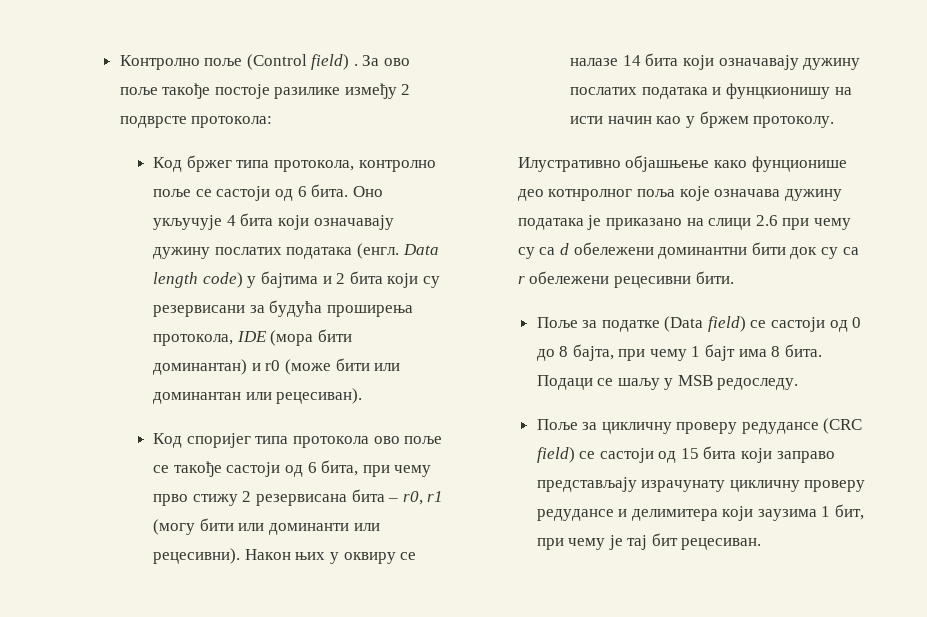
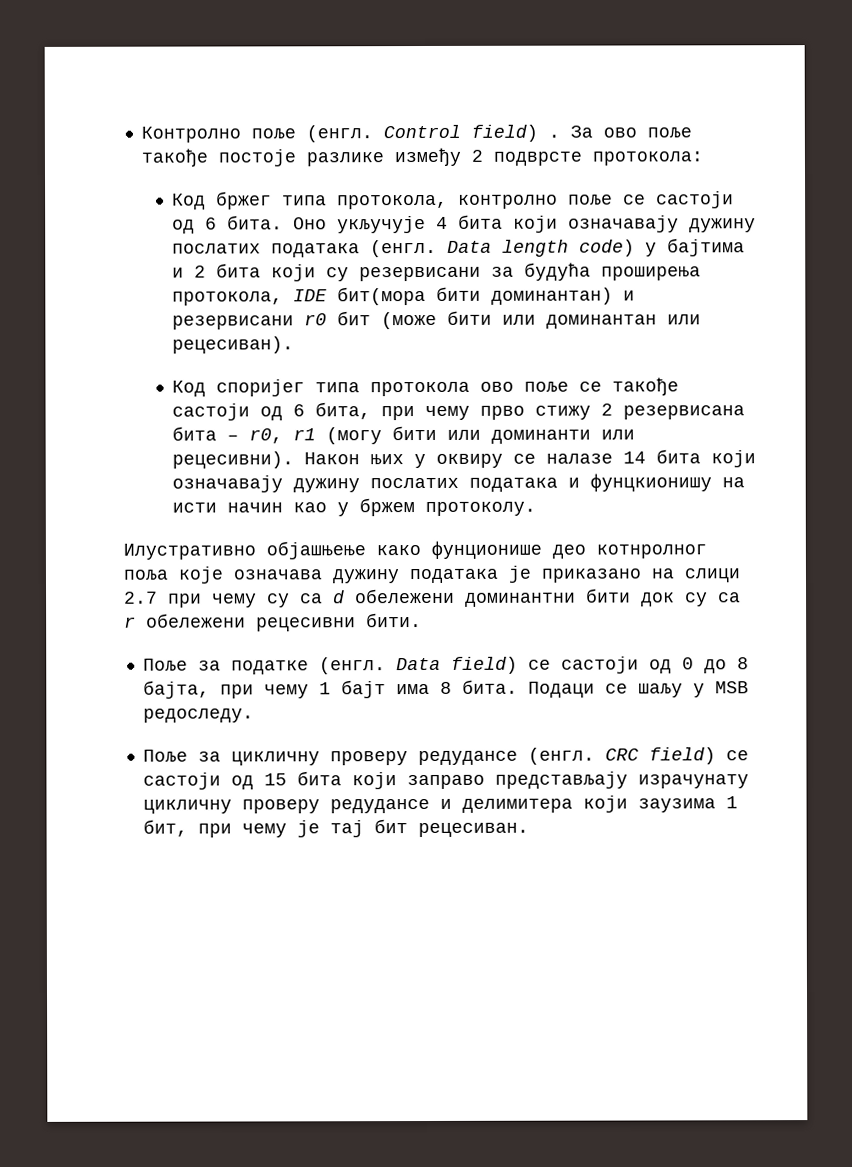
- Контролно поље (Control field) .
+ Контролно поље (енгл. Control field) .
- За ово поље такође постоје разилике између 2 подврсте протокола:
+ За ово поље такође постоје разлике између 2 подврсте протокола:
- Data length code) у бајтима и 2 бита који су резервисани за будућа проширења протокола, IDE (мора бити доминантан) и r0 (може бити или доминантан или рецесиван).
+ Data length code) у бајтима и 2 бита који су резервисани за будућа проширења протокола, IDE бит(мора бити доминантан) и резервисани r0 бит (може бити или доминантан или рецесиван).
- Илустративно објашњење како фунционише део котнролног поља које означава дужину података је приказано на слици 2.6 при чему су са d обележени доминантни бити док су са r обележени рецесивни бити.
+ Илустративно објашњење како фунционише део котнролног поља које означава дужину података је приказано на слици 2.7 при чему су са d обележени доминантни бити док су са r обележени рецесивни бити.
- Поље за податке (Data field) се састоји од 0 до 8 бајта, при чему 1 бајт има 8 бита.
+ Поље за податке (енгл. Data field) се састоји од 0 до 8 бајта, при чему 1 бајт има 8 бита.
- Поље за цикличну проверу редудансе (CRC field) се састоји од 15 бита који заправо представљају израчунату цикличну проверу редудансе и делимитера који заузима 1 бит, при чему је тај бит рецесиван.
+ Поље за цикличну проверу редудансе (енгл. CRC field) се састоји од 15 бита који заправо представљају израчунату цикличну проверу редудансе и делимитера који заузима 1 бит, при чему је тај бит рецесиван.

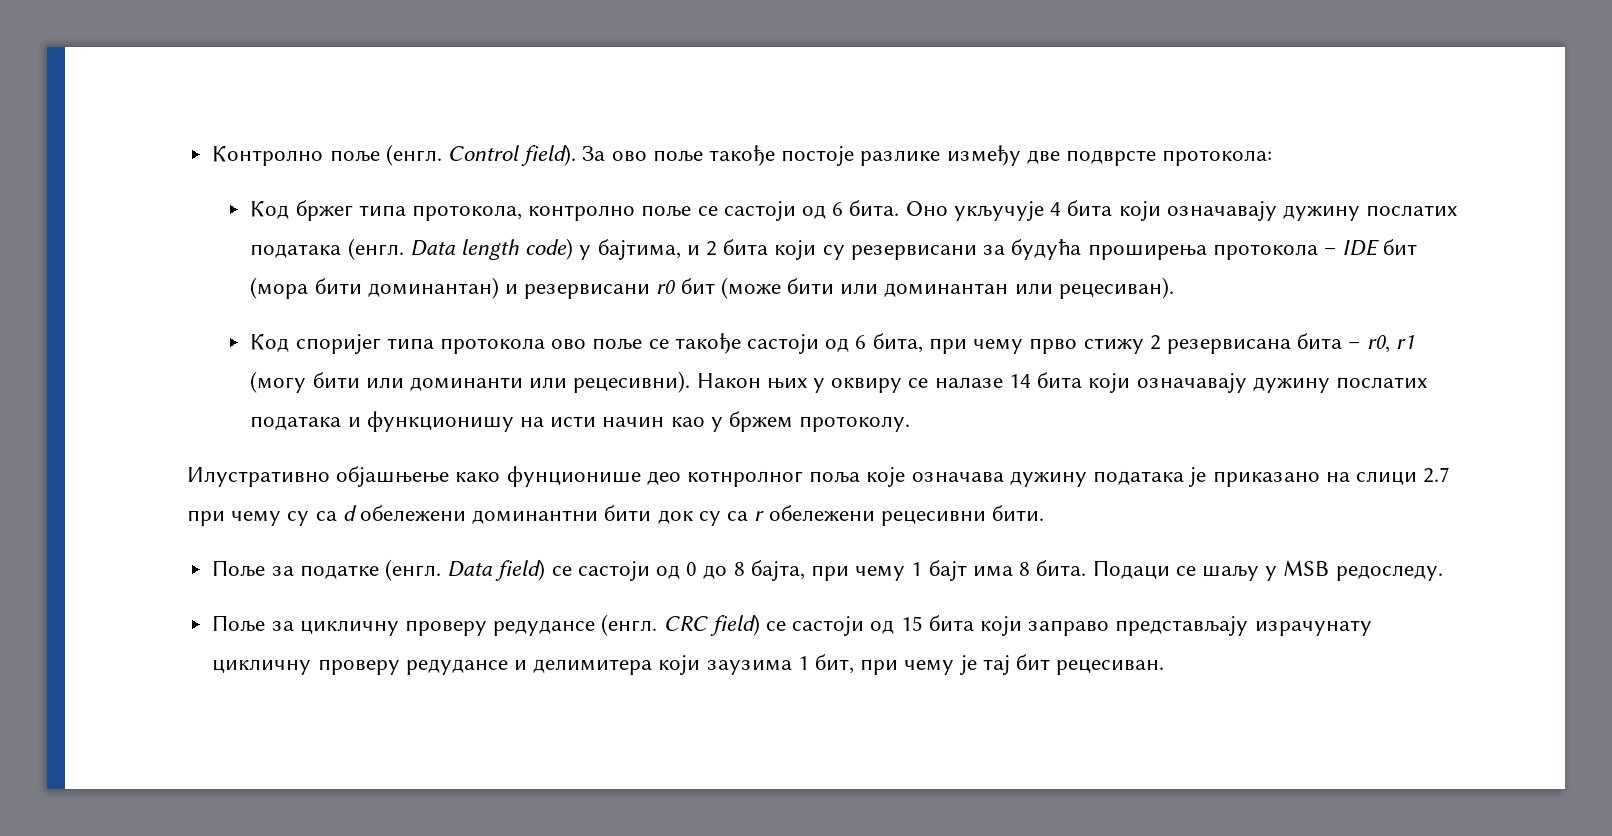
- Control field) .
+ Control field).
- За ово поље такође постоје разлике између 2 подврсте протокола:
+ За ово поље такође постоје разлике између две подврсте протокола:
- Data length code) у бајтима и 2 бита који су резервисани за будућа проширења протокола, IDE бит(мора бити доминантан) и резервисани r0 бит (може бити или доминантан или рецесиван).
+ Data length code) у бајтима, и 2 бита који су резервисани за будућа проширења протокола – IDE бит (мора бити доминантан) и резервисани r0 бит (може бити или доминантан или рецесиван).
- Након њих у оквиру се налазе 14 бита који означавају дужину послатих података и фунцкионишу на исти начин као у бржем протоколу.
+ Након њих у оквиру се налазе 14 бита који означавају дужину послатих података и функционишу на исти начин као у бржем протоколу.

